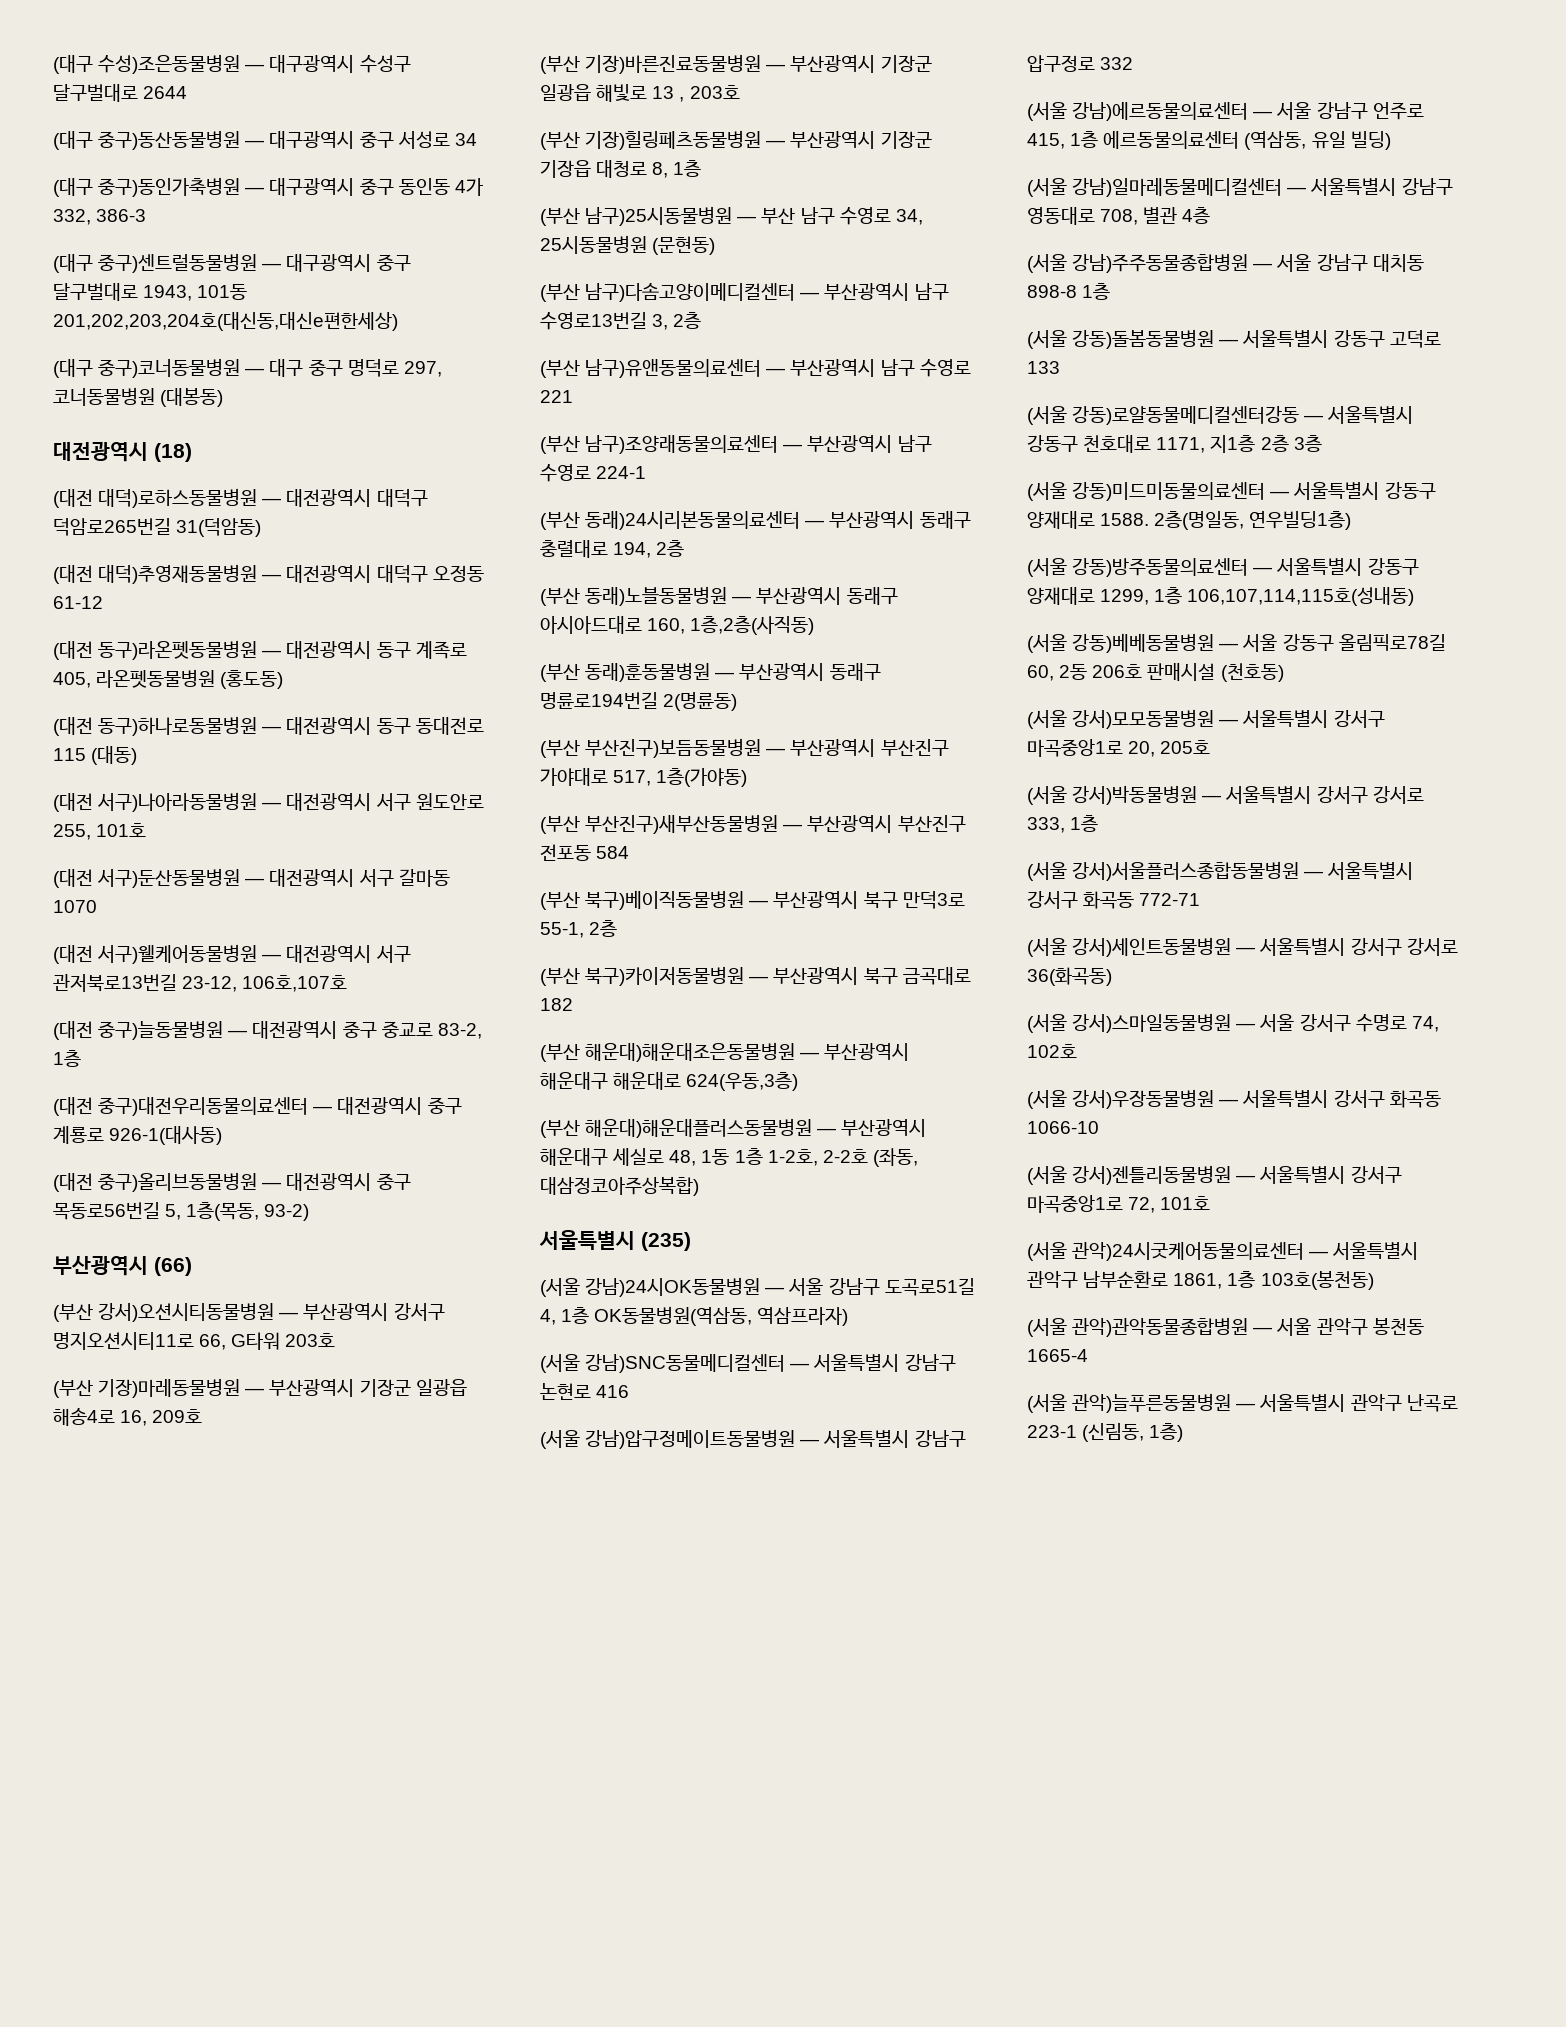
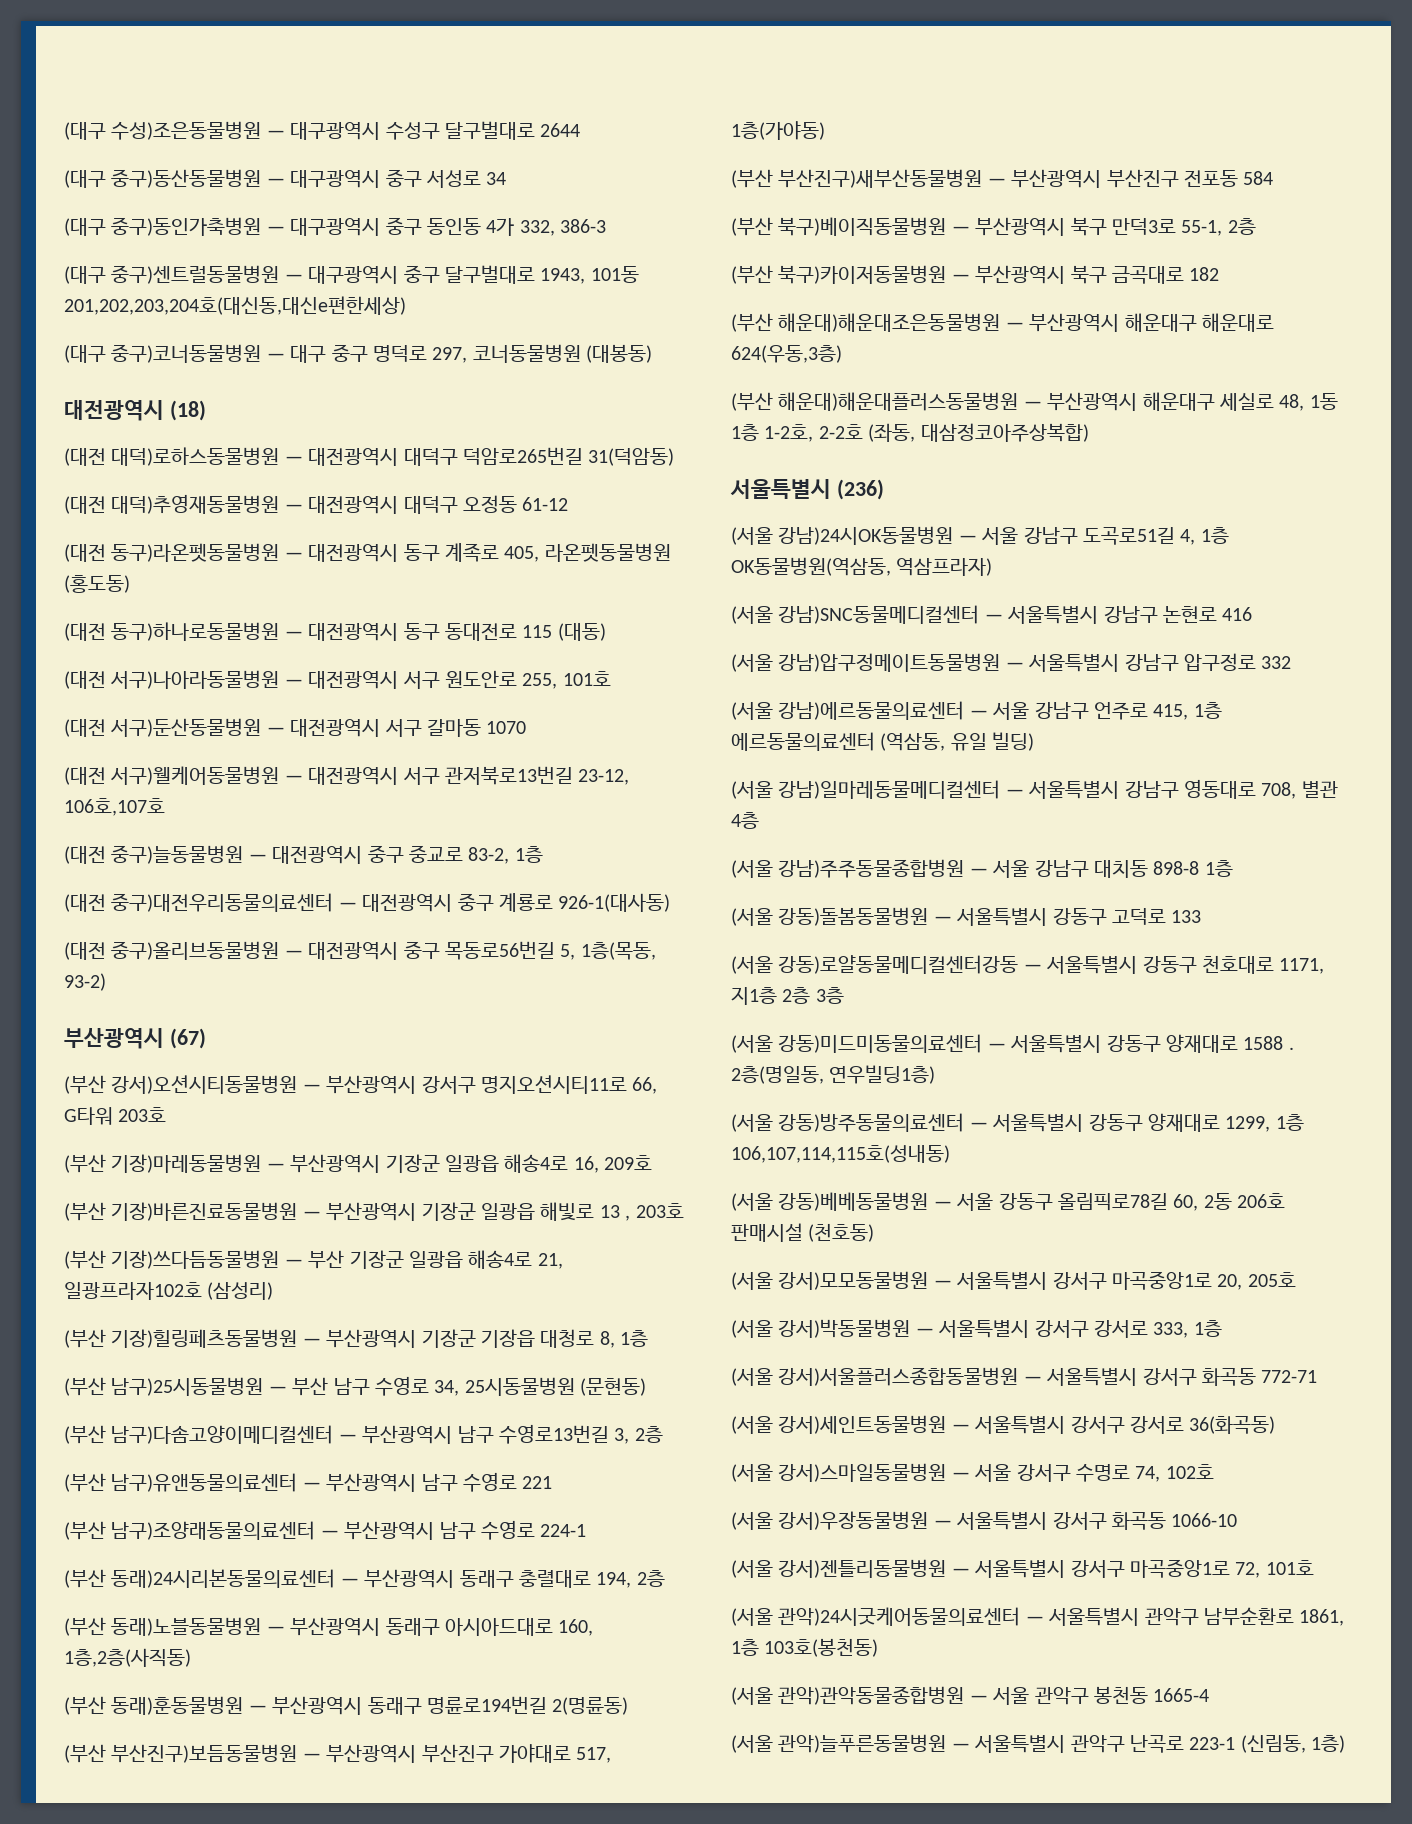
- 부산광역시 (66)
+ 부산광역시 (67)
+ (부산 기장)쓰다듬동물병원 — 부산 기장군 일광읍 해송4로 21, 일광프라자102호 (삼성리)
- 서울특별시 (235)
+ 서울특별시 (236)
- (서울 강동)미드미동물의료센터 — 서울특별시 강동구 양재대로 1588.
+ (서울 강동)미드미동물의료센터 — 서울특별시 강동구 양재대로 1588 .

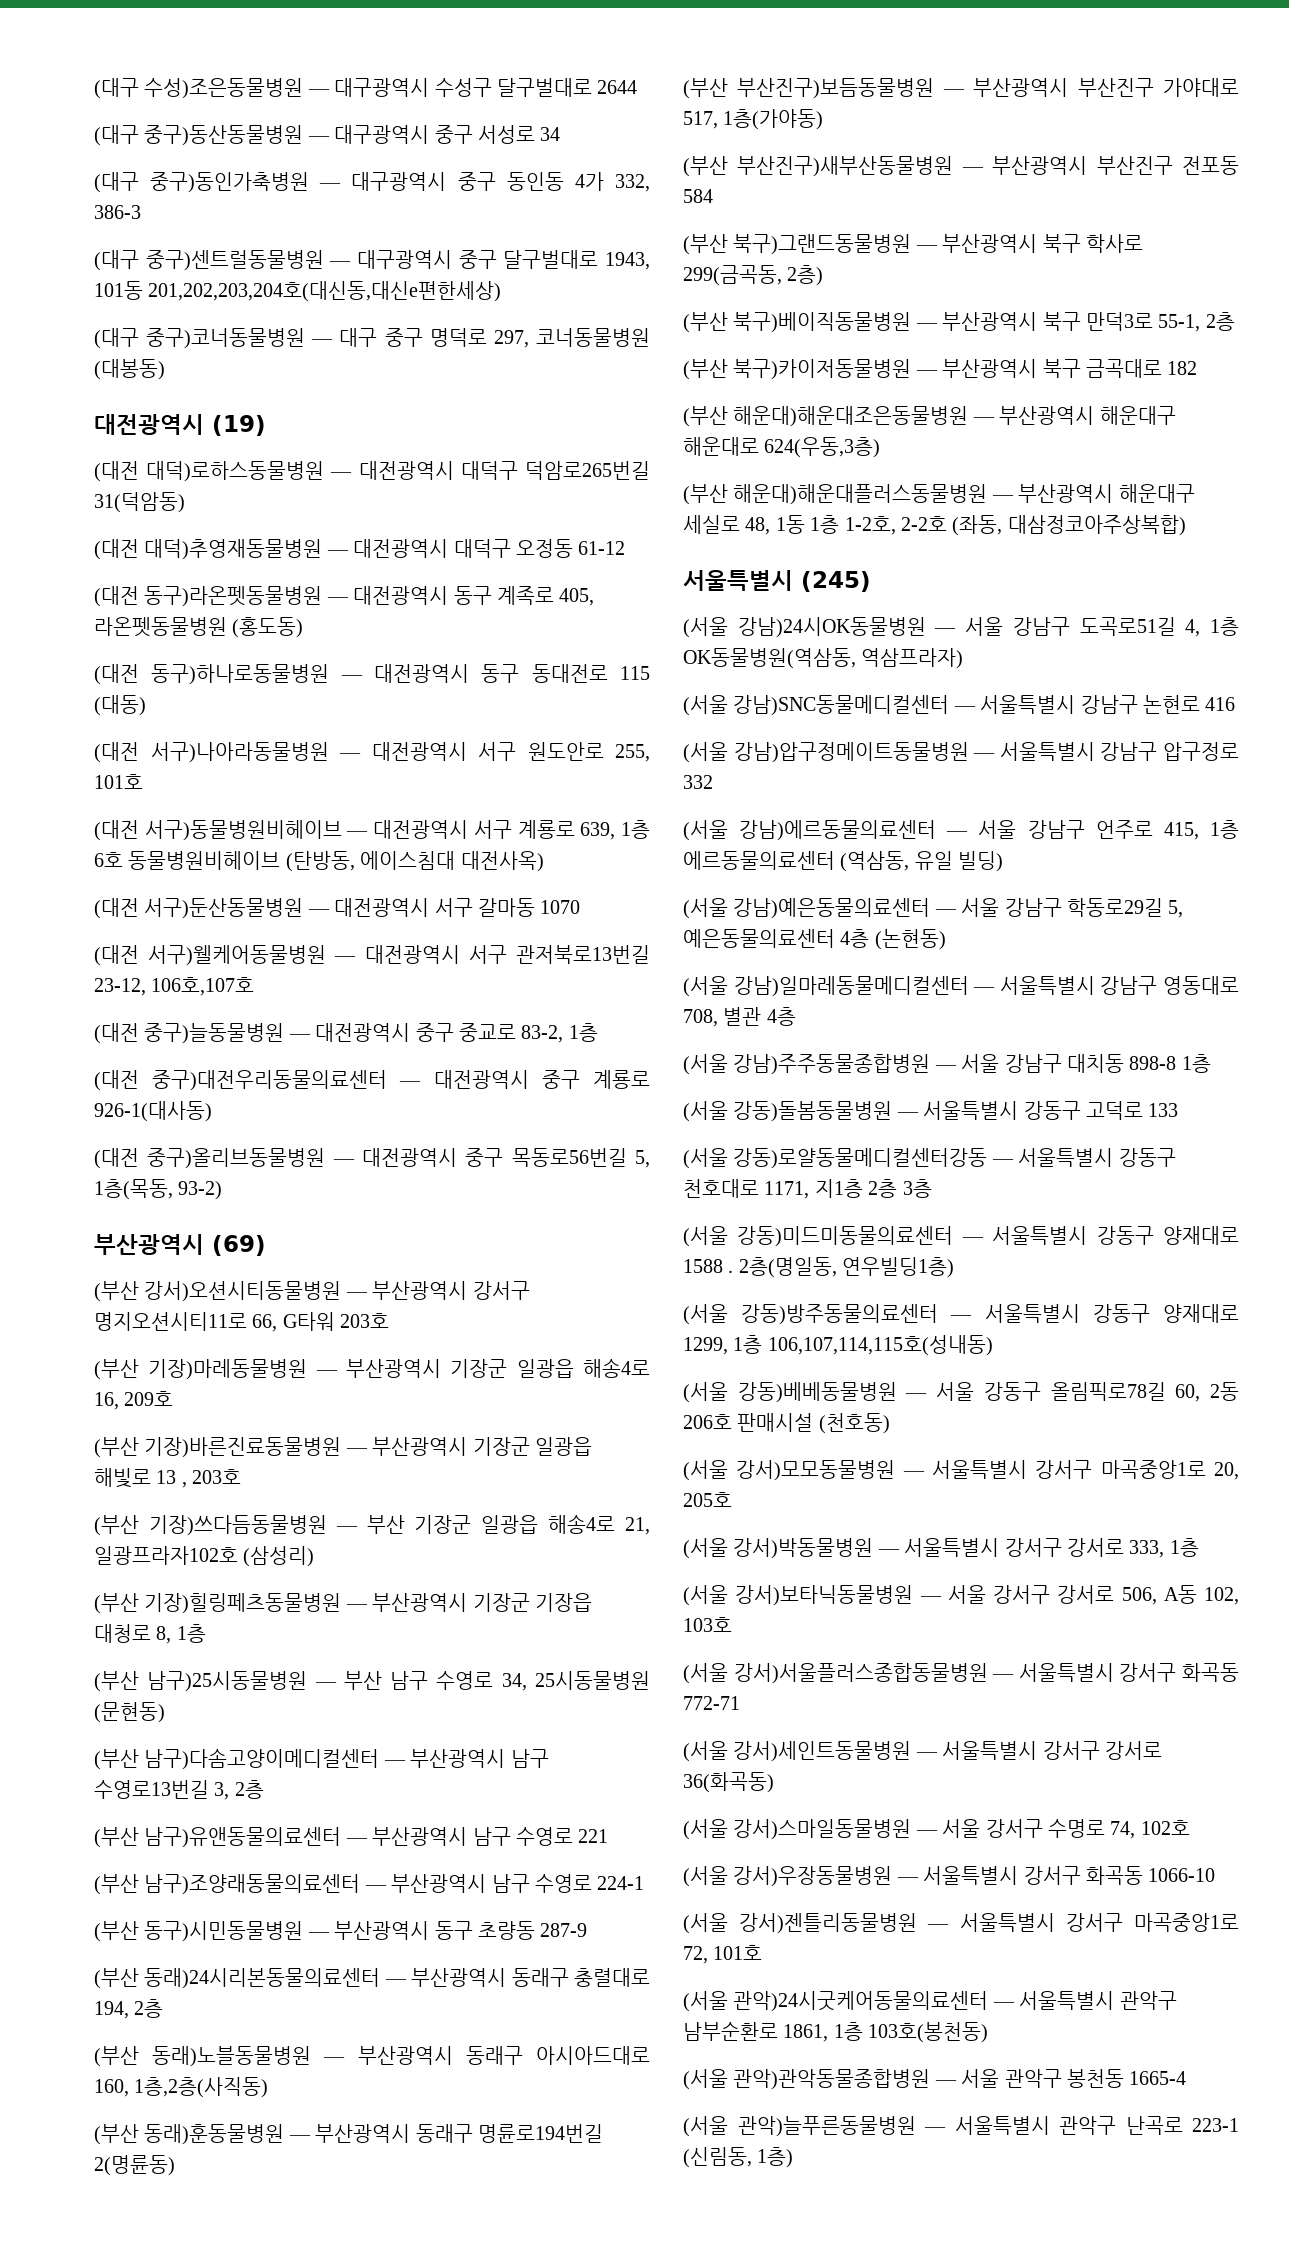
- 대전광역시 (18)
+ 대전광역시 (19)
+ (대전 서구)동물병원비헤이브 — 대전광역시 서구 계룡로 639, 1층 6호 동물병원비헤이브 (탄방동, 에이스침대 대전사옥)
- 부산광역시 (67)
+ 부산광역시 (69)
+ (부산 동구)시민동물병원 — 부산광역시 동구 초량동 287-9
+ (부산 북구)그랜드동물병원 — 부산광역시 북구 학사로 299(금곡동, 2층)
- 서울특별시 (236)
+ 서울특별시 (245)
+ (서울 강남)예은동물의료센터 — 서울 강남구 학동로29길 5, 예은동물의료센터 4층 (논현동)
+ (서울 강서)보타닉동물병원 — 서울 강서구 강서로 506, A동 102, 103호

